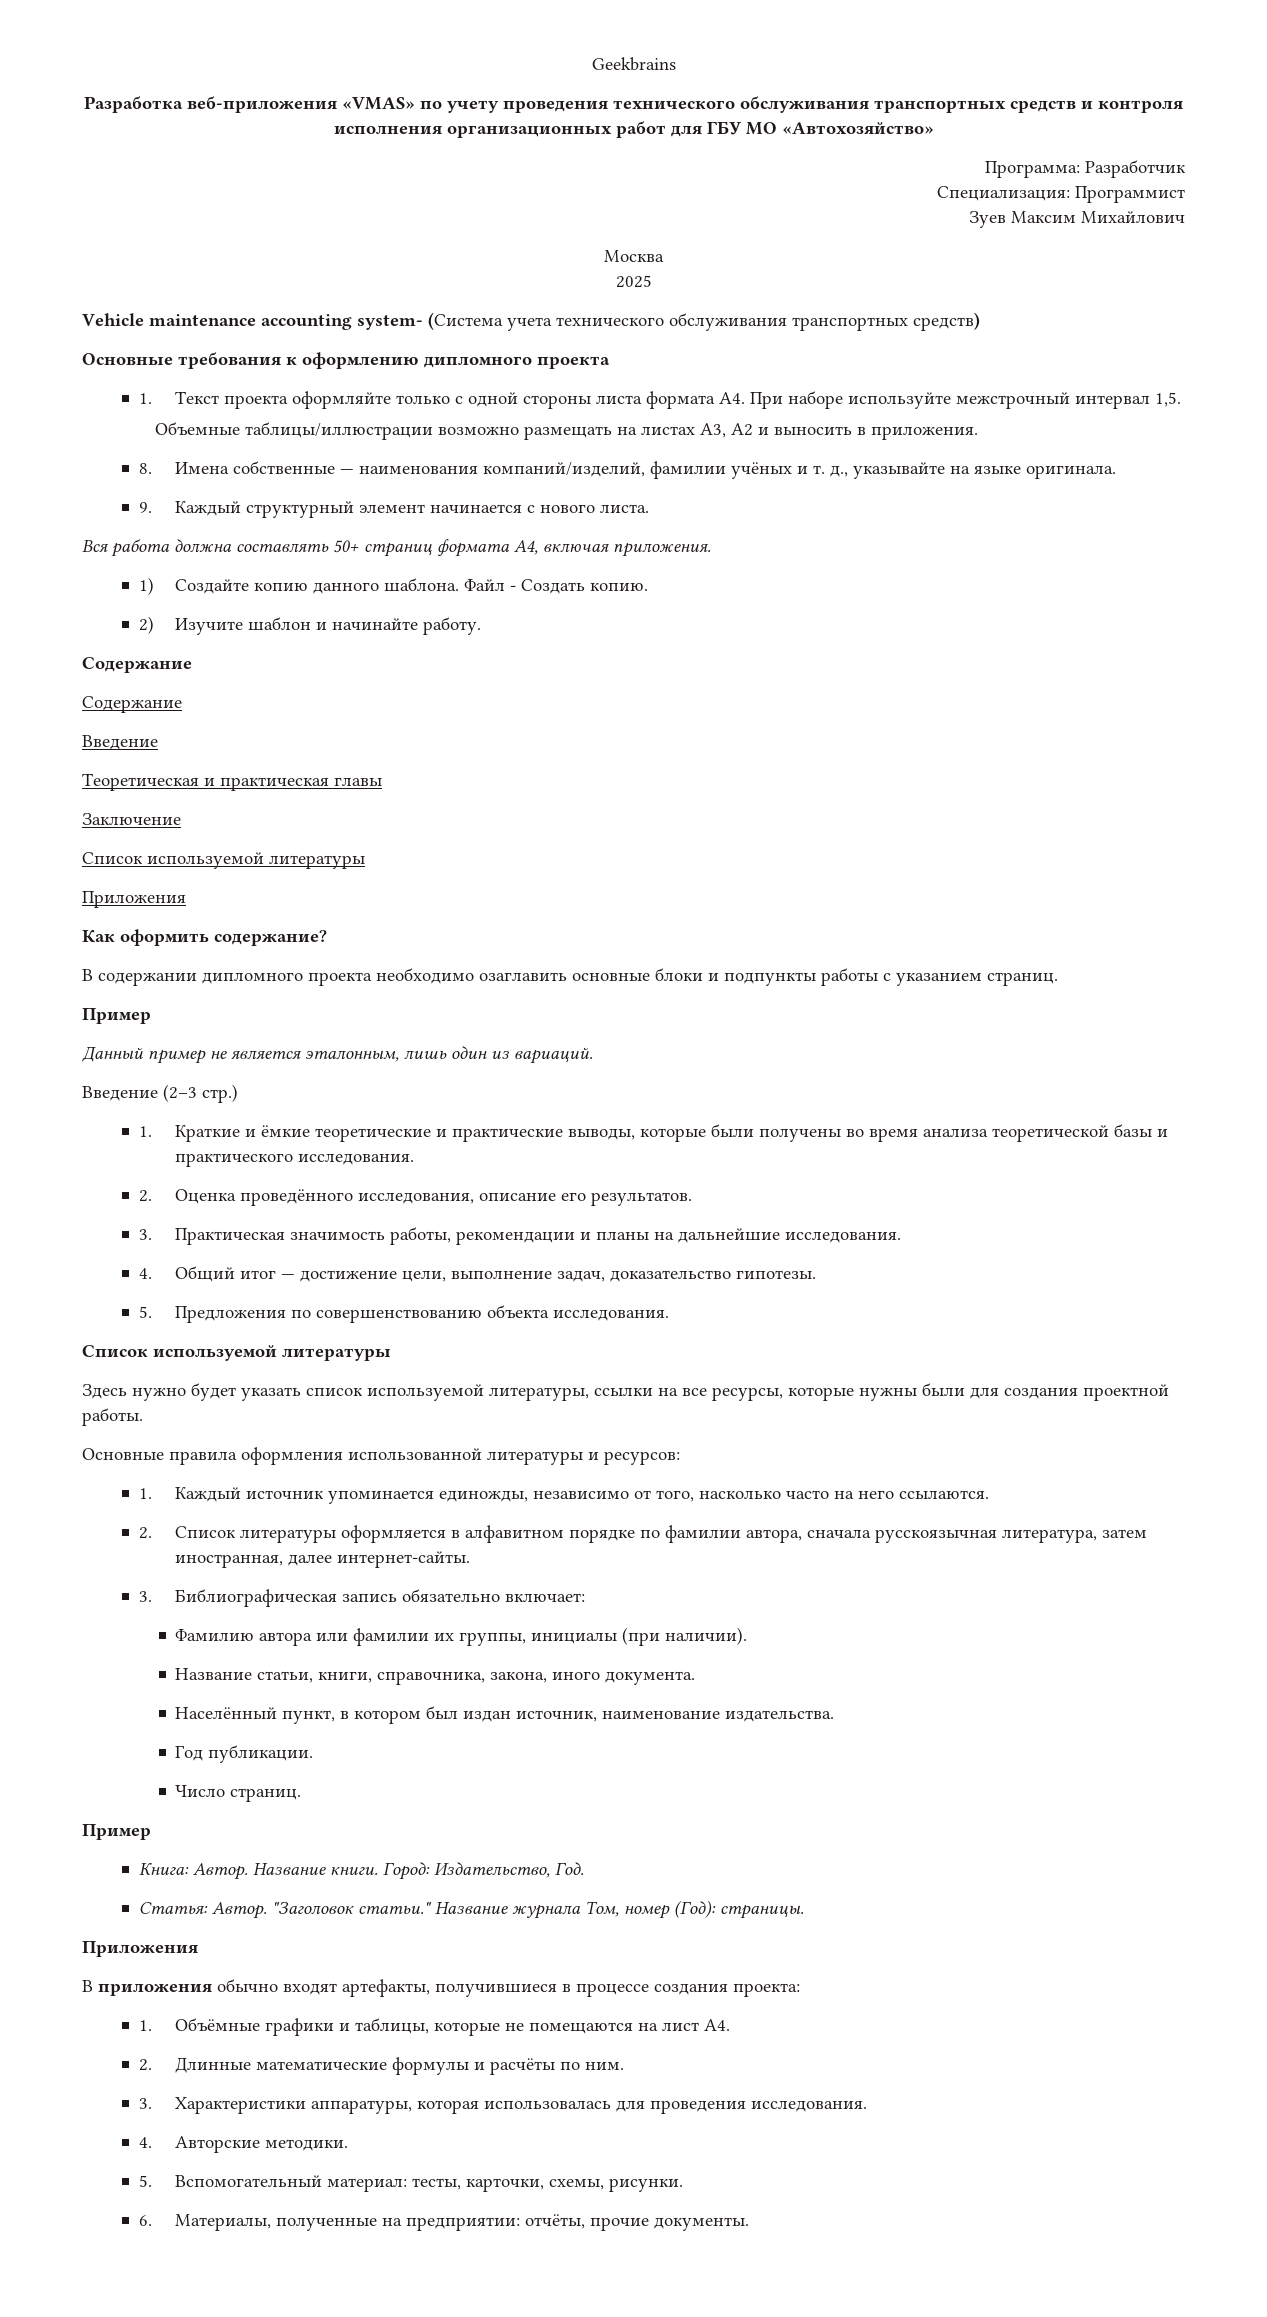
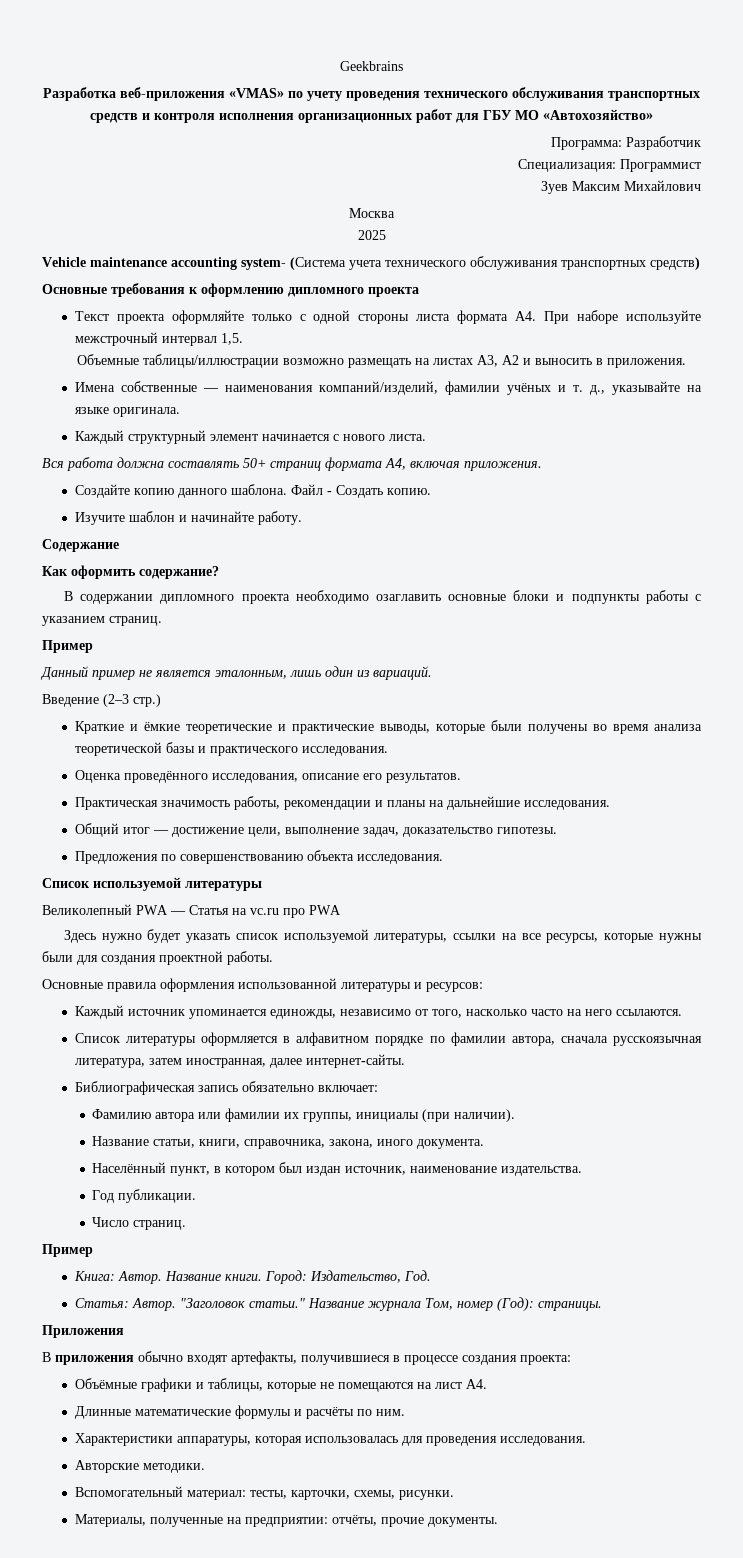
- 1. Текст проекта оформляйте только с одной стороны листа формата А4. При наборе используйте межстрочный интервал 1,5.
+ Текст проекта оформляйте только с одной стороны листа формата А4. При наборе используйте межстрочный интервал 1,5.
- 8. Имена собственные — наименования компаний/изделий, фамилии учёных и т. д., указывайте на языке оригинала.
+ Имена собственные — наименования компаний/изделий, фамилии учёных и т. д., указывайте на языке оригинала.
- 9. Каждый структурный элемент начинается с нового листа.
+ Каждый структурный элемент начинается с нового листа.
- 1) Создайте копию данного шаблона.
+ Создайте копию данного шаблона.
- 2) Изучите шаблон и начинайте работу.
+ Изучите шаблон и начинайте работу.
  Содержание
- Содержание
- Введение
- Теоретическая и практическая главы
- Заключение
- Список используемой литературы
- Приложения
- 1. Краткие и ёмкие теоретические и практические выводы, которые были получены во время анализа теоретической базы и практического исследования.
+ Краткие и ёмкие теоретические и практические выводы, которые были получены во время анализа теоретической базы и практического исследования.
- 2. Оценка проведённого исследования, описание его результатов.
+ Оценка проведённого исследования, описание его результатов.
- 3. Практическая значимость работы, рекомендации и планы на дальнейшие исследования.
+ Практическая значимость работы, рекомендации и планы на дальнейшие исследования.
- 4. Общий итог — достижение цели, выполнение задач, доказательство гипотезы.
+ Общий итог — достижение цели, выполнение задач, доказательство гипотезы.
- 5. Предложения по совершенствованию объекта исследования.
+ Предложения по совершенствованию объекта исследования.
+ Великолепный PWA — Статья на vc.ru про PWA
- 1. Каждый источник упоминается единожды, независимо от того, насколько часто на него ссылаются.
+ Каждый источник упоминается единожды, независимо от того, насколько часто на него ссылаются.
- 2. Список литературы оформляется в алфавитном порядке по фамилии автора, сначала русскоязычная литература, затем иностранная, далее интернет-сайты.
+ Список литературы оформляется в алфавитном порядке по фамилии автора, сначала русскоязычная литература, затем иностранная, далее интернет-сайты.
- 3. Библиографическая запись обязательно включает:
+ Библиографическая запись обязательно включает:
- 1. Объёмные графики и таблицы, которые не помещаются на лист А4.
+ Объёмные графики и таблицы, которые не помещаются на лист А4.
- 2. Длинные математические формулы и расчёты по ним.
+ Длинные математические формулы и расчёты по ним.
- 3. Характеристики аппаратуры, которая использовалась для проведения исследования.
+ Характеристики аппаратуры, которая использовалась для проведения исследования.
- 4. Авторские методики.
+ Авторские методики.
- 5. Вспомогательный материал: тесты, карточки, схемы, рисунки.
+ Вспомогательный материал: тесты, карточки, схемы, рисунки.
- 6. Материалы, полученные на предприятии: отчёты, прочие документы.
+ Материалы, полученные на предприятии: отчёты, прочие документы.

